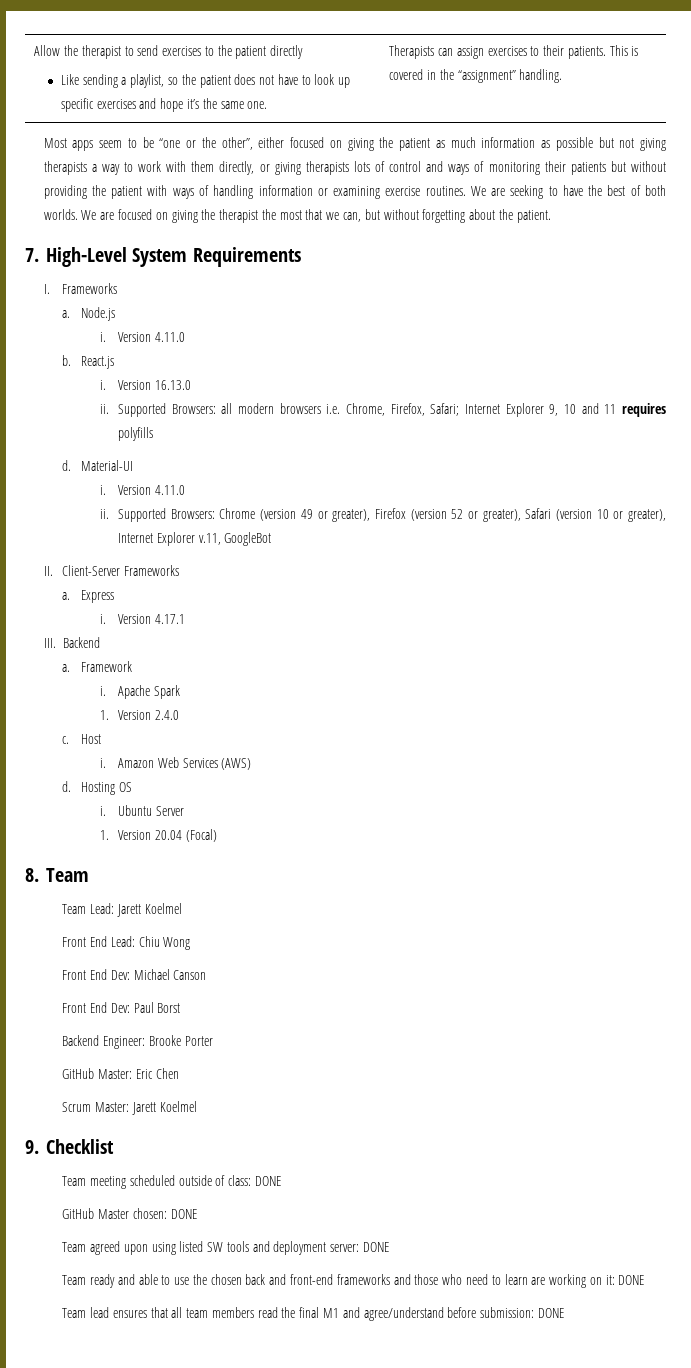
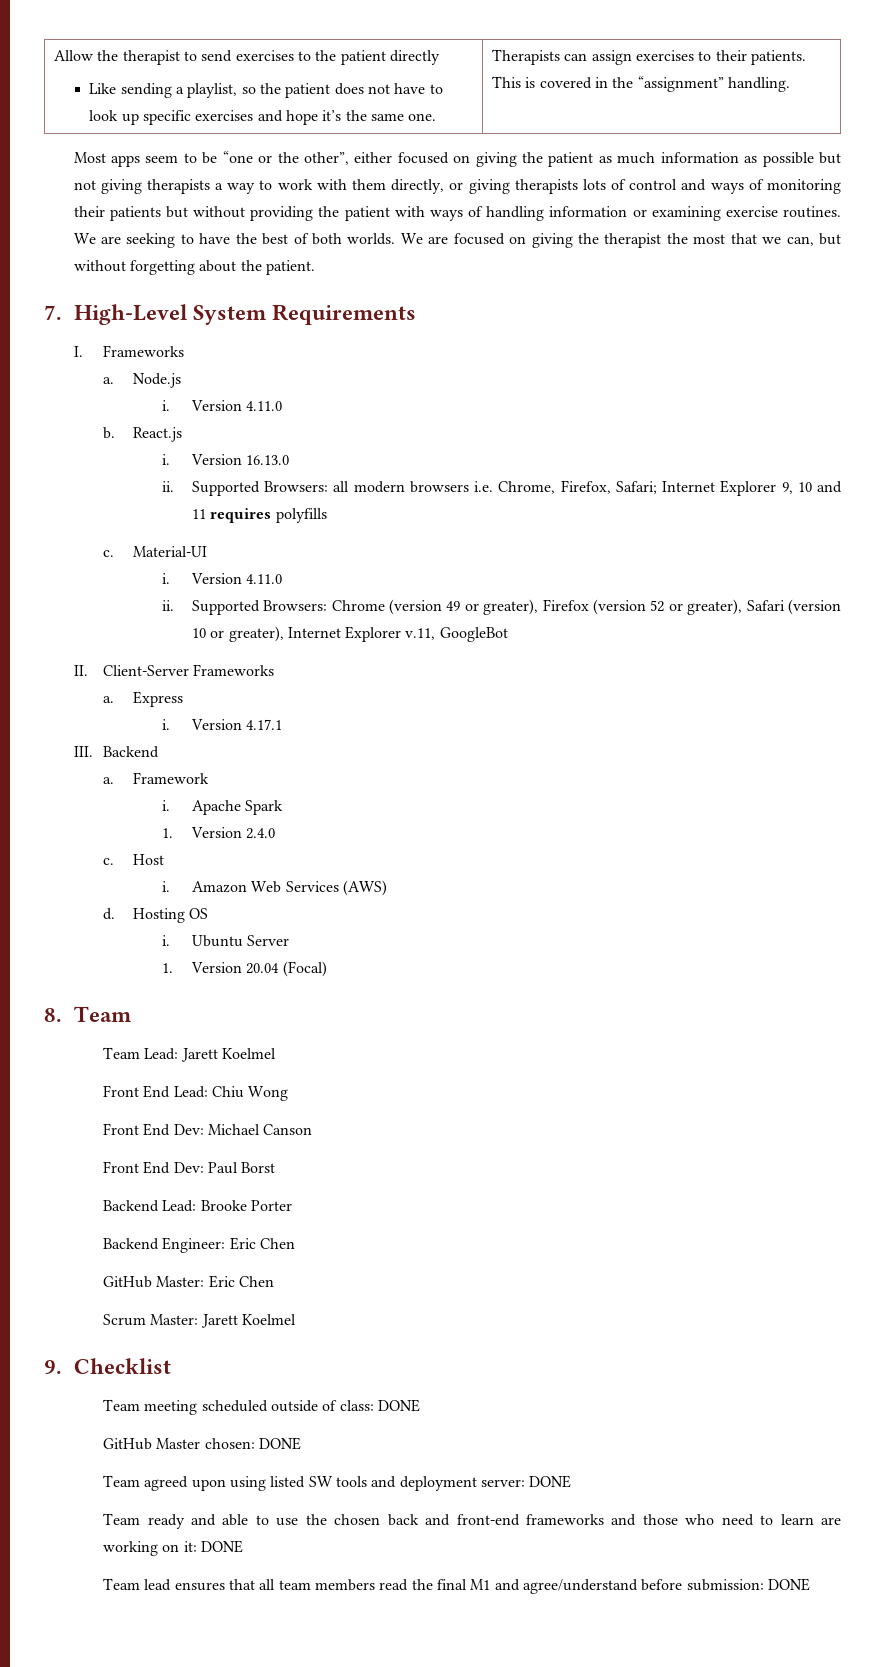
  Supported Browsers: all modern browsers i.e. Chrome, Firefox, Safari; Internet Explorer 9, 10 and 11 requires polyfills
- d.
+ c.
- Backend Engineer: Brooke Porter
+ Backend Lead: Brooke Porter
+ Backend Engineer: Eric Chen

